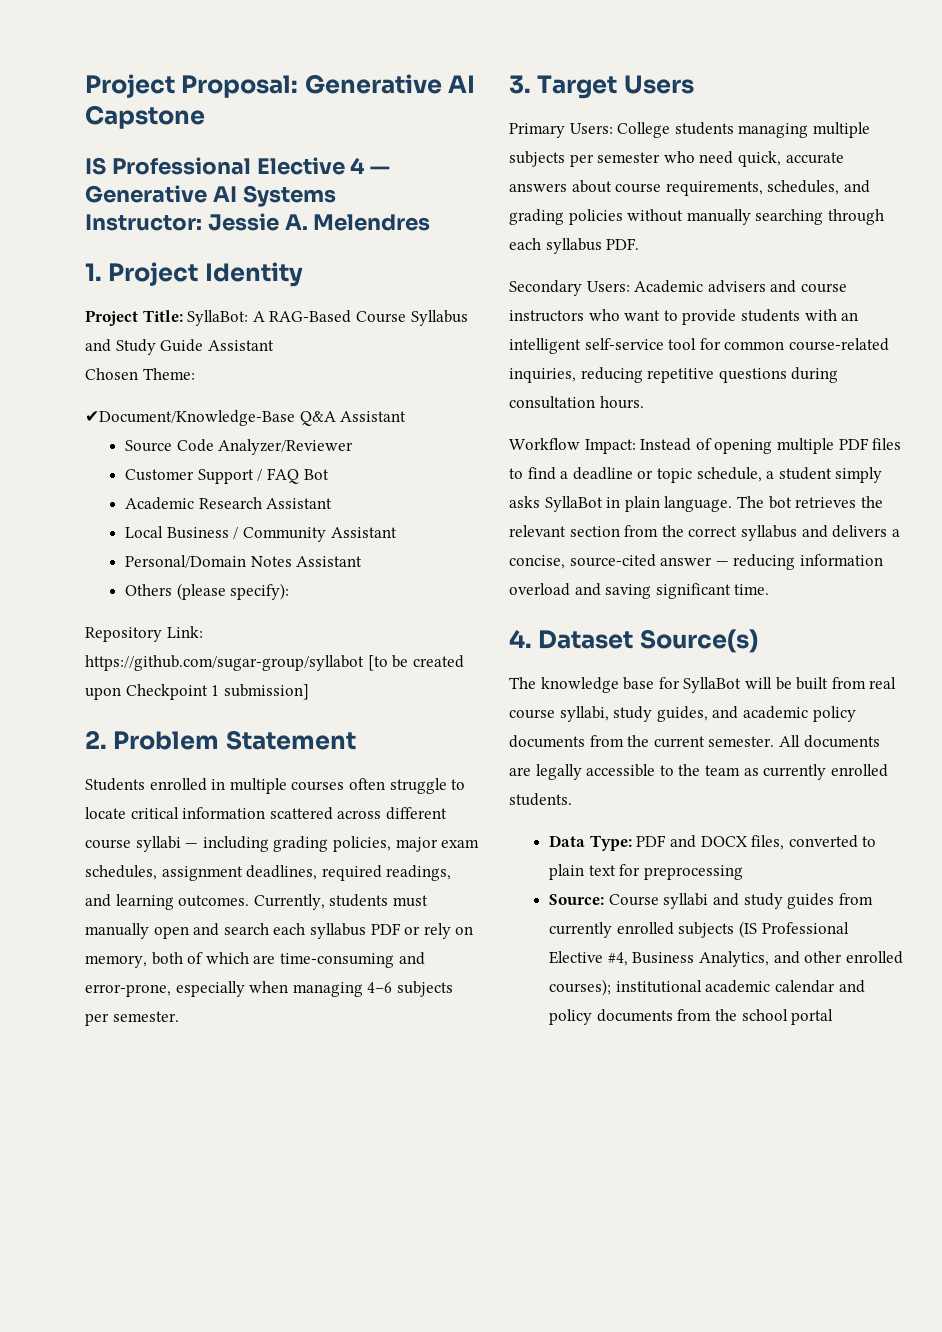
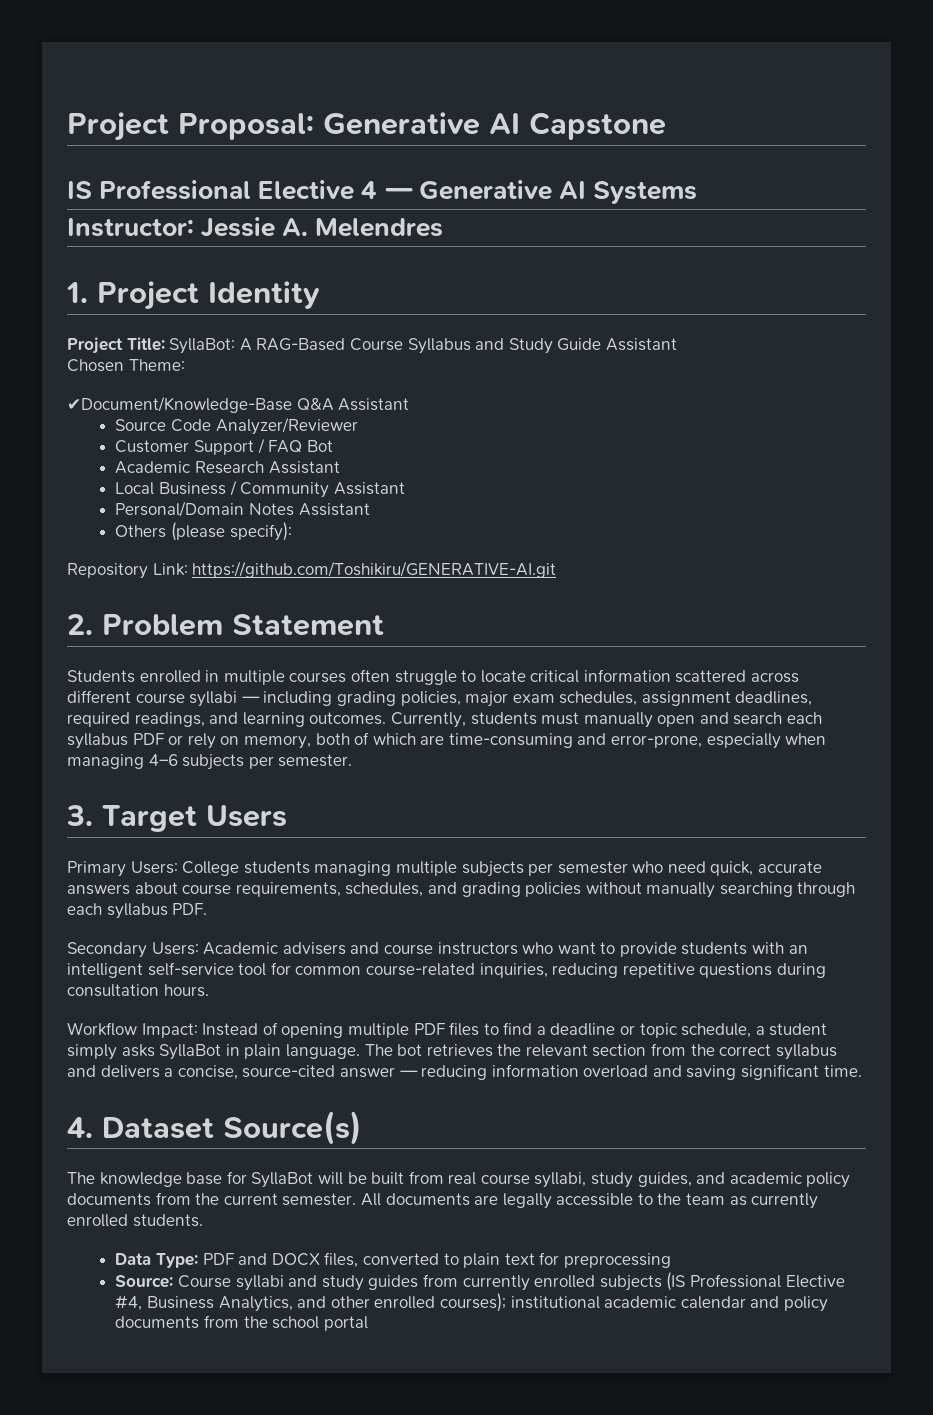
- Repository Link: https://github.com/sugar-group/syllabot [to be created upon Checkpoint 1 submission]
+ Repository Link: https://github.com/Toshikiru/GENERATIVE-AI.git

